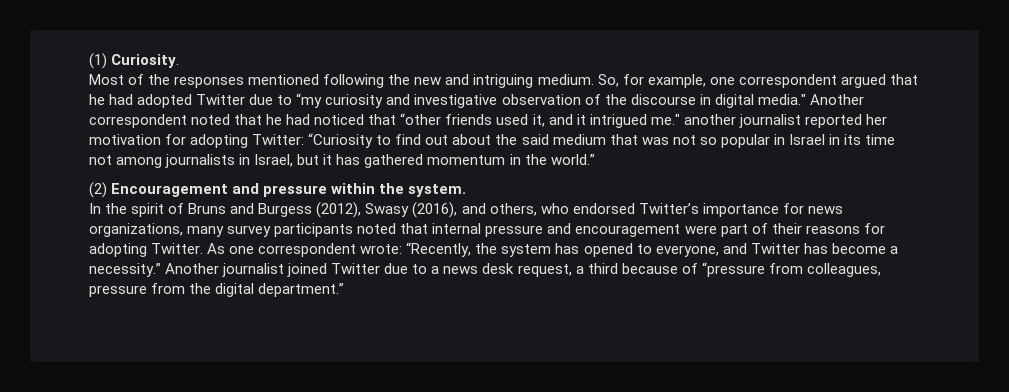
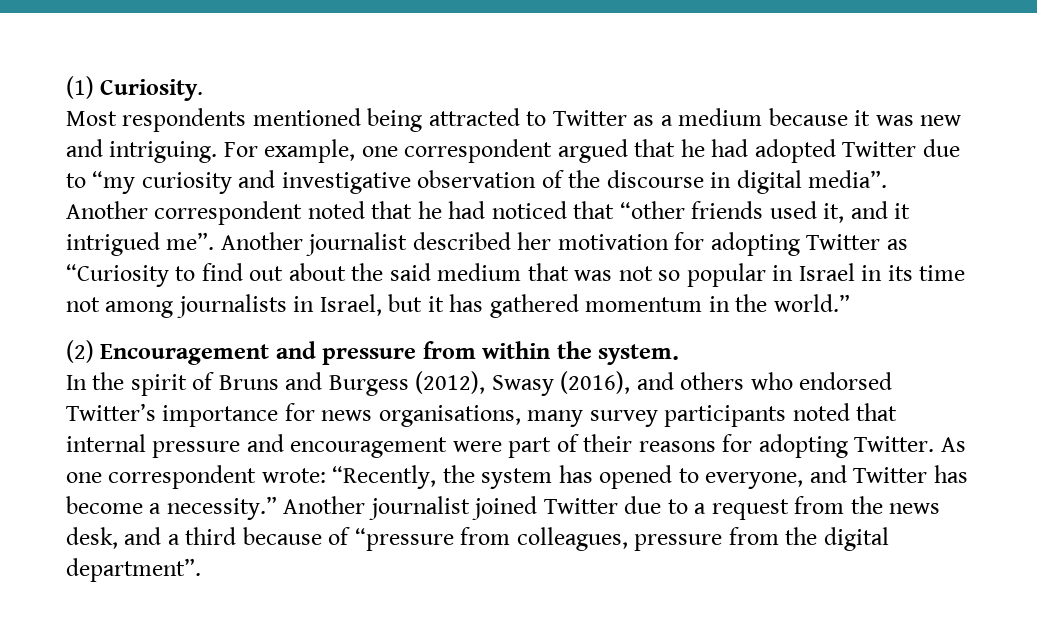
- Most of the responses mentioned following the new and intriguing medium. So, for example, one correspondent argued that he had adopted Twitter due to “my curiosity and investigative observation of the discourse in digital media."
+ Most respondents mentioned being attracted to Twitter as a medium because it was new and intriguing. For example, one correspondent argued that he had adopted Twitter due to “my curiosity and investigative observation of the discourse in digital media”.
- Another correspondent noted that he had noticed that “other friends used it, and it intrigued me." another journalist reported her motivation for adopting Twitter: “Curiosity to find out about the said medium that was not so popular in Israel in its time not among journalists in Israel, but it has gathered momentum in the world.”
+ Another correspondent noted that he had noticed that “other friends used it, and it intrigued me”. Another journalist described her motivation for adopting Twitter as “Curiosity to find out about the said medium that was not so popular in Israel in its time not among journalists in Israel, but it has gathered momentum in the world.”
- (2) Encouragement and pressure within the system.
+ (2) Encouragement and pressure from within the system.
- In the spirit of Bruns and Burgess (2012), Swasy (2016), and others, who endorsed Twitter’s importance for news organizations, many survey participants noted that internal pressure and encouragement were part of their reasons for adopting Twitter.
+ In the spirit of Bruns and Burgess (2012), Swasy (2016), and others who endorsed Twitter’s importance for news organisations, many survey participants noted that internal pressure and encouragement were part of their reasons for adopting Twitter.
- Another journalist joined Twitter due to a news desk request, a third because of “pressure from colleagues, pressure from the digital department.”
+ Another journalist joined Twitter due to a request from the news desk, and a third because of “pressure from colleagues, pressure from the digital department”.

